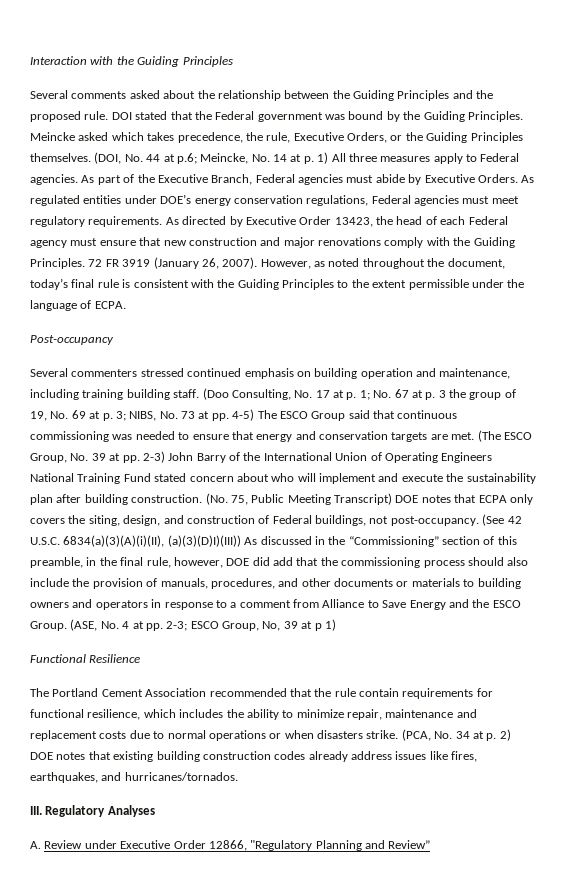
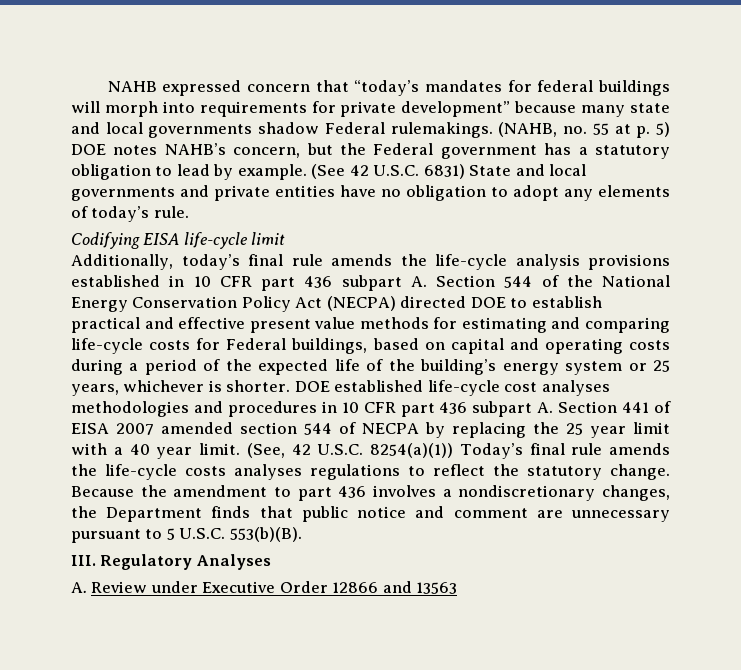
- Interaction with the Guiding Principles
- Several comments asked about the relationship between the Guiding Principles and the proposed rule. DOI stated that the Federal government was bound by the Guiding Principles. Meincke asked which takes precedence, the rule, Executive Orders, or the Guiding Principles themselves. (DOI, No. 44 at p.6; Meincke, No. 14 at p. 1) All three measures apply to Federal agencies. As part of the Executive Branch, Federal agencies must abide by Executive Orders. As regulated entities under DOE’s energy conservation regulations, Federal agencies must meet regulatory requirements. As directed by Executive Order 13423, the head of each Federal agency must ensure that new construction and major renovations comply with the Guiding Principles. 72 FR 3919 (January 26, 2007). However, as noted throughout the document, today’s final rule is consistent with the Guiding Principles to the extent permissible under the language of ECPA.
- Post-occupancy
- Several commenters stressed continued emphasis on building operation and maintenance, including training building staff. (Doo Consulting, No. 17 at p. 1; No. 67 at p. 3 the group of 19, No. 69 at p. 3; NIBS, No. 73 at pp. 4-5) The ESCO Group said that continuous commissioning was needed to ensure that energy and conservation targets are met. (The ESCO Group, No. 39 at pp. 2-3) John Barry of the International Union of Operating Engineers National Training Fund stated concern about who will implement and execute the sustainability plan after building construction. (No. 75, Public Meeting Transcript) DOE notes that ECPA only covers the siting, design, and construction of Federal buildings, not post-occupancy. (See 42 U.S.C. 6834(a)(3)(A)(i)(II), (a)(3)(D)I)(III)) As discussed in the “Commissioning” section of this preamble, in the final rule, however, DOE did add that the commissioning process should also include the provision of manuals, procedures, and other documents or materials to building owners and operators in response to a comment from Alliance to Save Energy and the ESCO Group. (ASE, No. 4 at pp. 2-3; ESCO Group, No, 39 at p 1)
- Functional Resilience
- The Portland Cement Association recommended that the rule contain requirements for functional resilience, which includes the ability to minimize repair, maintenance and replacement costs due to normal operations or when disasters strike. (PCA, No. 34 at p. 2) DOE notes that existing building construction codes already address issues like fires, earthquakes, and hurricanes/tornados.
+ NAHB expressed concern that “today’s mandates for federal buildings will morph into requirements for private development” because many state and local governments shadow Federal rulemakings. (NAHB, no. 55 at p. 5) DOE notes NAHB’s concern, but the Federal government has a statutory obligation to lead by example. (See 42 U.S.C. 6831) State and local governments and private entities have no obligation to adopt any elements of today’s rule.
+ Codifying EISA life-cycle limit
+ Additionally, today’s final rule amends the life-cycle analysis provisions established in 10 CFR part 436 subpart A. Section 544 of the National Energy Conservation Policy Act (NECPA) directed DOE to establish practical and effective present value methods for estimating and comparing life-cycle costs for Federal buildings, based on capital and operating costs during a period of the expected life of the building’s energy system or 25 years, whichever is shorter. DOE established life-cycle cost analyses methodologies and procedures in 10 CFR part 436 subpart A. Section 441 of EISA 2007 amended section 544 of NECPA by replacing the 25 year limit with a 40 year limit. (See, 42 U.S.C. 8254(a)(1)) Today’s final rule amends the life-cycle costs analyses regulations to reflect the statutory change. Because the amendment to part 436 involves a nondiscretionary changes, the Department finds that public notice and comment are unnecessary pursuant to 5 U.S.C. 553(b)(B).
- A. Review under Executive Order 12866, "Regulatory Planning and Review”
+ A. Review under Executive Order 12866 and 13563

